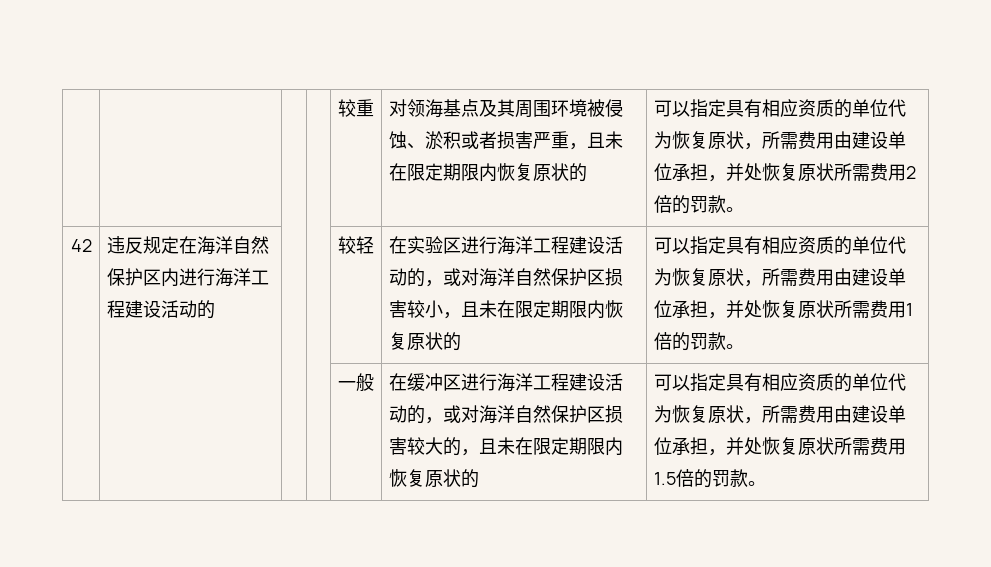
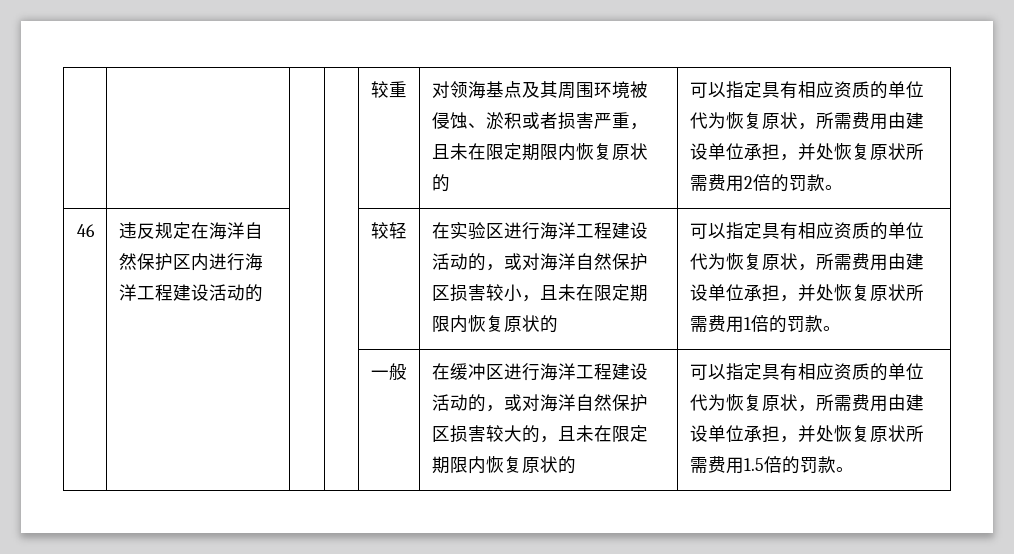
- 42
+ 46

